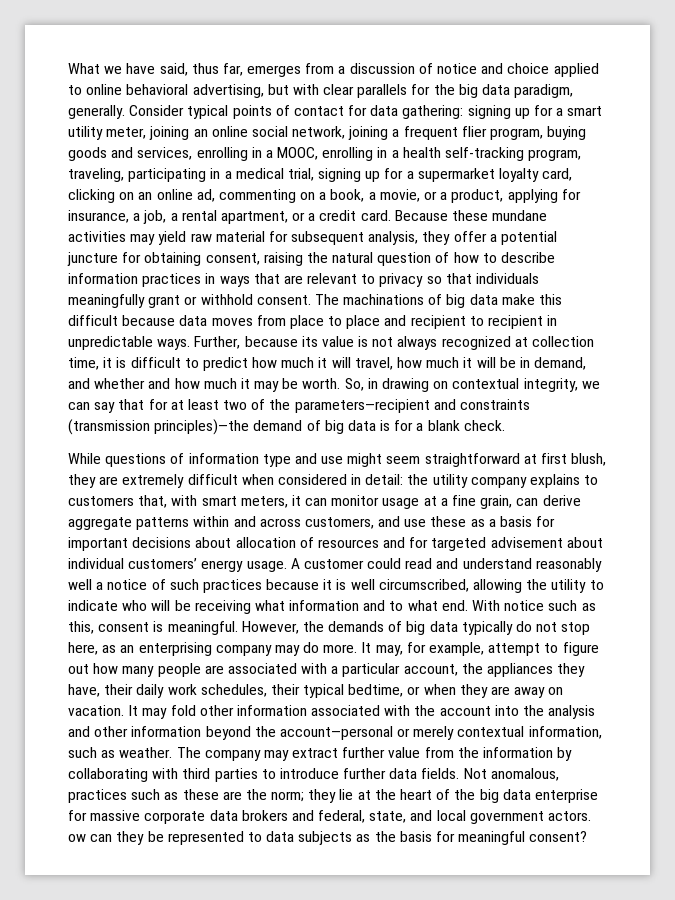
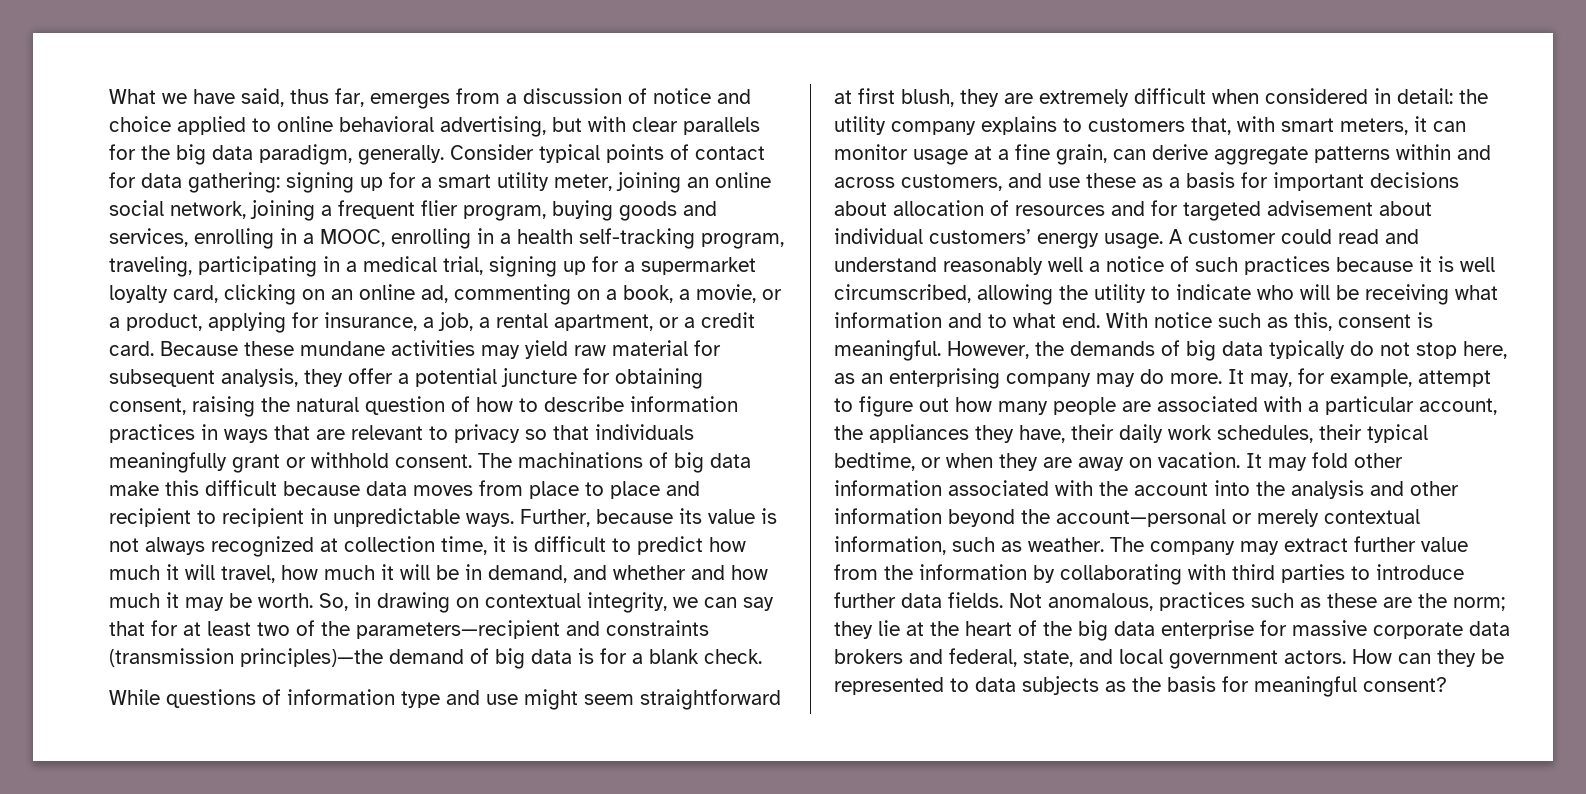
- Not anomalous, practices such as these are the norm; they lie at the heart of the big data enterprise for massive corporate data brokers and federal, state, and local government actors. ow can they be represented to data subjects as the basis for meaningful consent?
+ Not anomalous, practices such as these are the norm; they lie at the heart of the big data enterprise for massive corporate data brokers and federal, state, and local government actors. How can they be represented to data subjects as the basis for meaningful consent?

